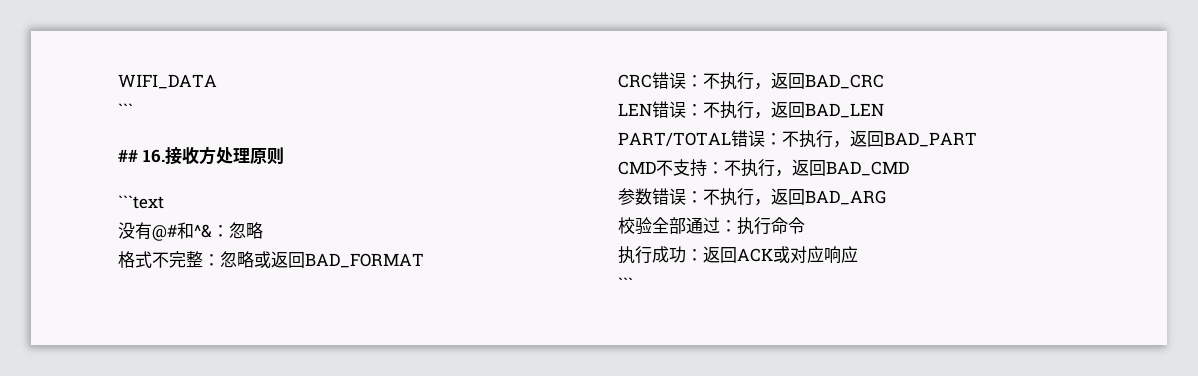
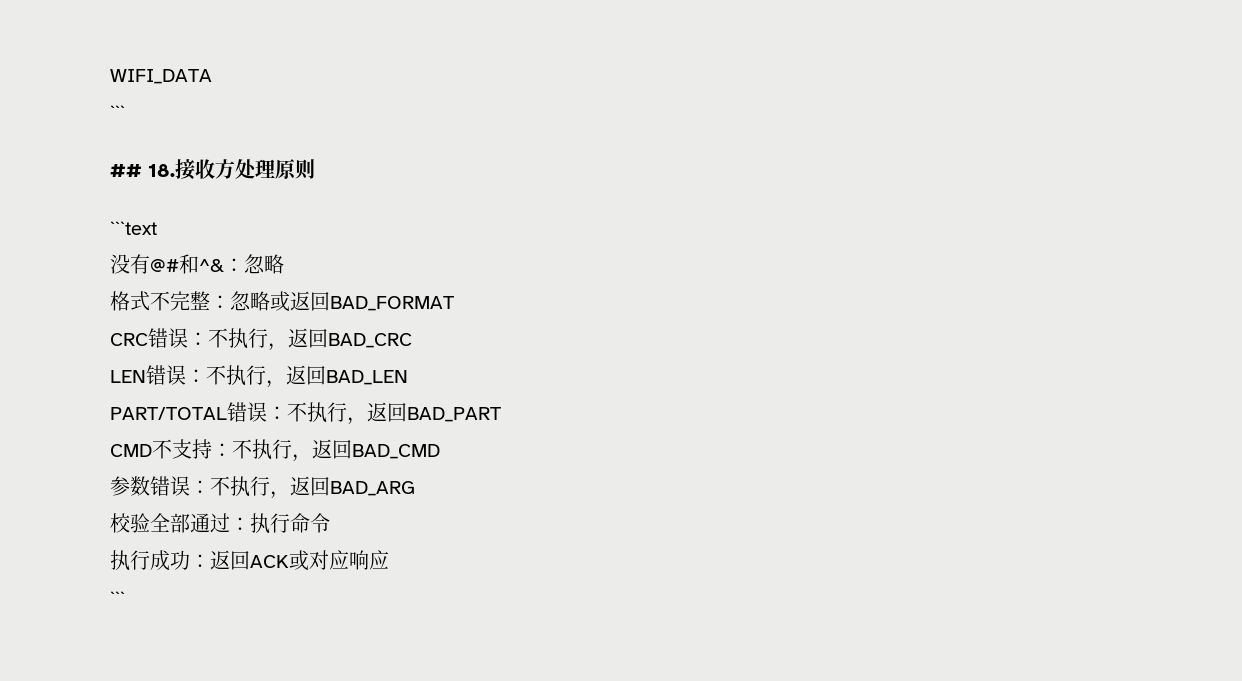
- ## 16.接收方处理原则
+ ## 18.接收方处理原则

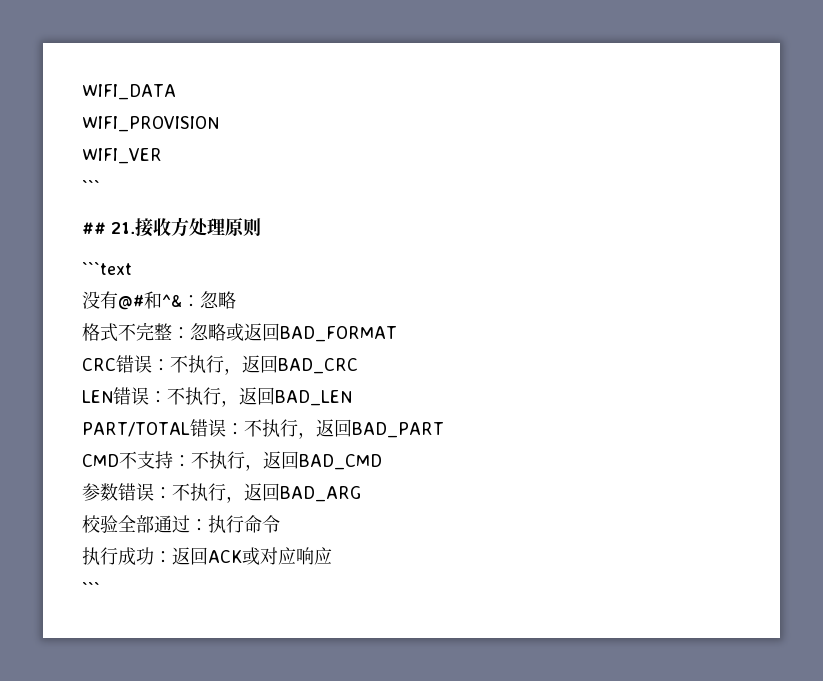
+ WIFI_PROVISION
+ WIFI_VER
- ## 18.接收方处理原则
+ ## 21.接收方处理原则

